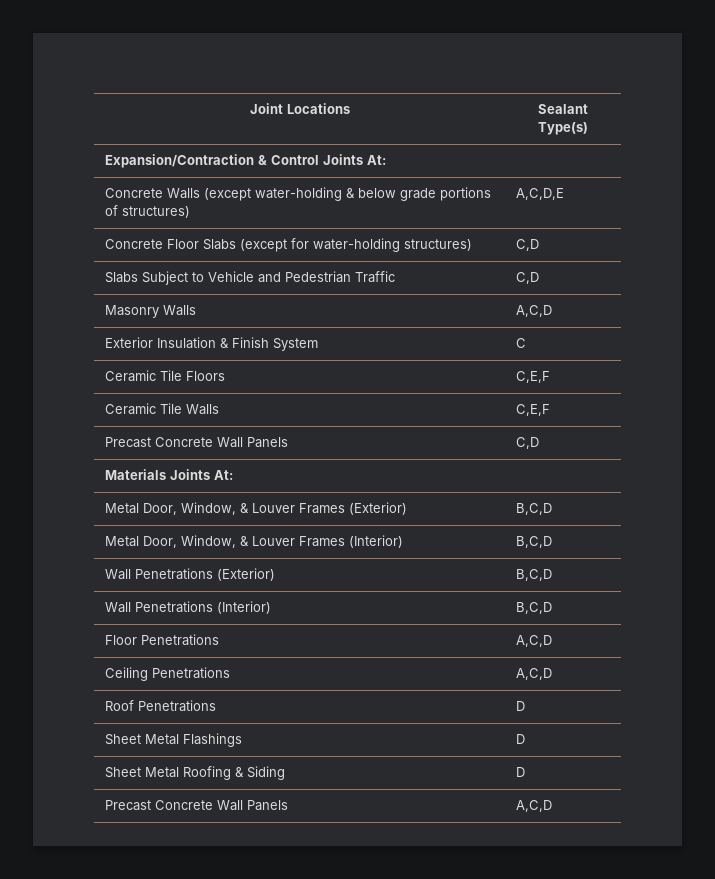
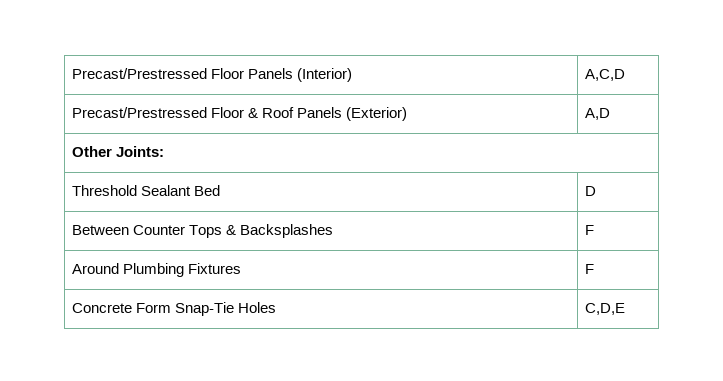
- Joint Locations | Sealant Type(s)
- Expansion/Contraction & Control Joints At:
- Concrete Walls (except water-holding & below grade portions of structures) | A,C,D,E
- Concrete Floor Slabs (except for water-holding structures) | C,D
- Slabs Subject to Vehicle and Pedestrian Traffic | C,D
- Masonry Walls | A,C,D
- Exterior Insulation & Finish System | C
- Ceramic Tile Floors | C,E,F
- Ceramic Tile Walls | C,E,F
- Precast Concrete Wall Panels | C,D
- Materials Joints At:
- Metal Door, Window, & Louver Frames (Exterior) | B,C,D
- Metal Door, Window, & Louver Frames (Interior) | B,C,D
- Wall Penetrations (Exterior) | B,C,D
- Wall Penetrations (Interior) | B,C,D
- Floor Penetrations | A,C,D
- Ceiling Penetrations | A,C,D
- Roof Penetrations | D
- Sheet Metal Flashings | D
- Sheet Metal Roofing & Siding | D
- Precast Concrete Wall Panels | A,C,D
+ Precast/Prestressed Floor Panels (Interior) | A,C,D
+ Precast/Prestressed Floor & Roof Panels (Exterior) | A,D
+ Other Joints:
+ Threshold Sealant Bed | D
+ Between Counter Tops & Backsplashes | F
+ Around Plumbing Fixtures | F
+ Concrete Form Snap-Tie Holes | C,D,E

